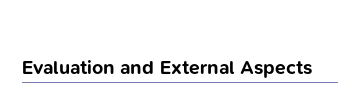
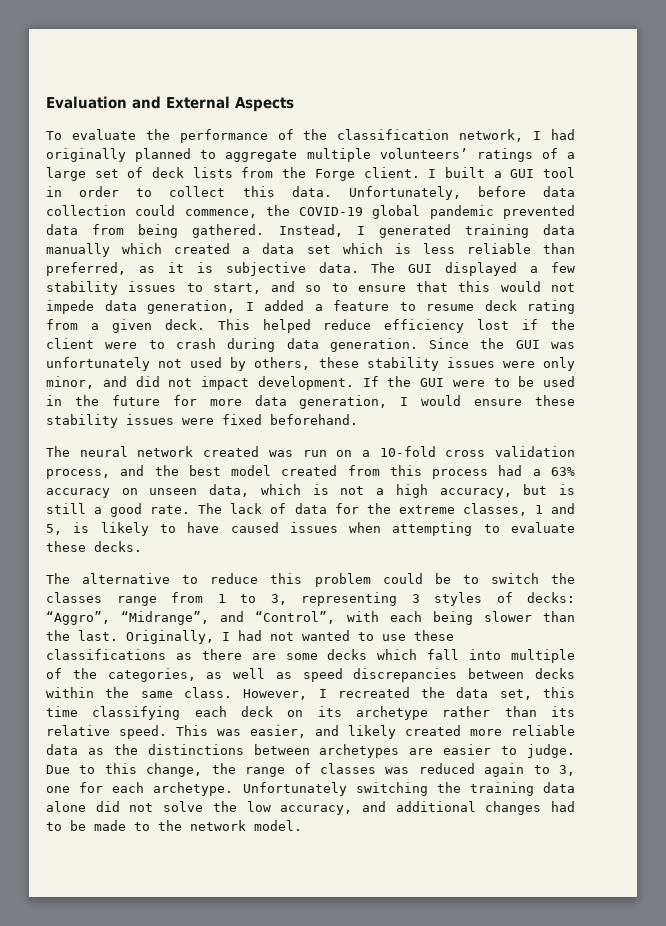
+ To evaluate the performance of the classification network, I had originally planned to aggregate multiple volunteers’ ratings of a large set of deck lists from the Forge client. I built a GUI tool in order to collect this data. Unfortunately, before data collection could commence, the COVID-19 global pandemic prevented data from being gathered. Instead, I generated training data manually which created a data set which is less reliable than preferred, as it is subjective data. The GUI displayed a few stability issues to start, and so to ensure that this would not impede data generation, I added a feature to resume deck rating from a given deck. This helped reduce efficiency lost if the client were to crash during data generation. Since the GUI was unfortunately not used by others, these stability issues were only minor, and did not impact development. If the GUI were to be used in the future for more data generation, I would ensure these stability issues were fixed beforehand.
+ The neural network created was run on a 10-fold cross validation process, and the best model created from this process had a 63% accuracy on unseen data, which is not a high accuracy, but is still a good rate. The lack of data for the extreme classes, 1 and 5, is likely to have caused issues when attempting to evaluate these decks.
+ The alternative to reduce this problem could be to switch the classes range from 1 to 3, representing 3 styles of decks: “Aggro”, “Midrange”, and “Control”, with each being slower than the last. Originally, I had not wanted to use these classifications as there are some decks which fall into multiple of the categories, as well as speed discrepancies between decks within the same class. However, I recreated the data set, this time classifying each deck on its archetype rather than its relative speed. This was easier, and likely created more reliable data as the distinctions between archetypes are easier to judge. Due to this change, the range of classes was reduced again to 3, one for each archetype. Unfortunately switching the training data alone did not solve the low accuracy, and additional changes had to be made to the network model.

